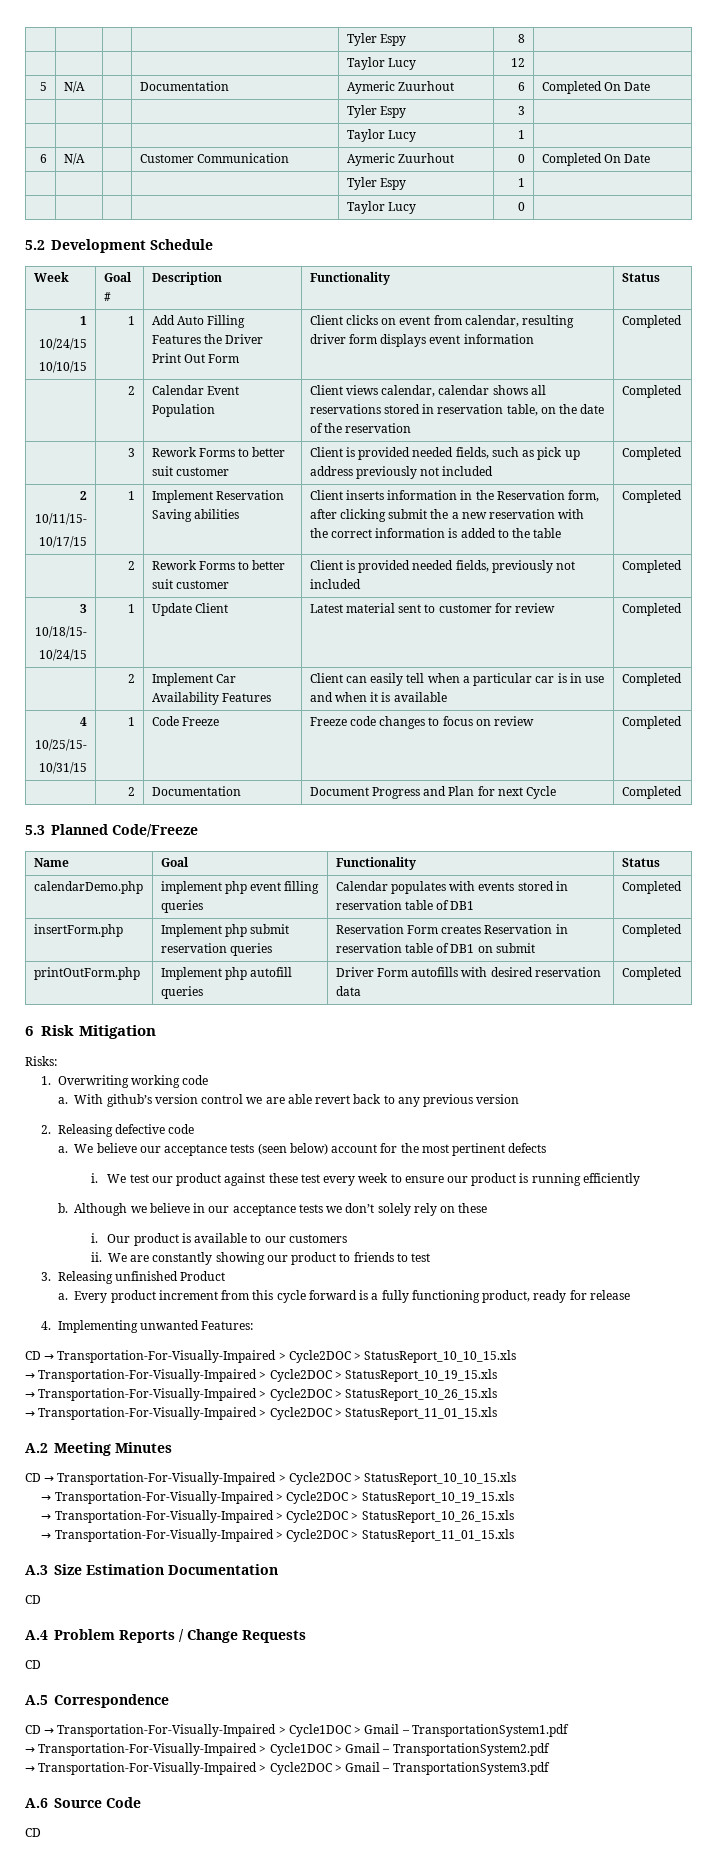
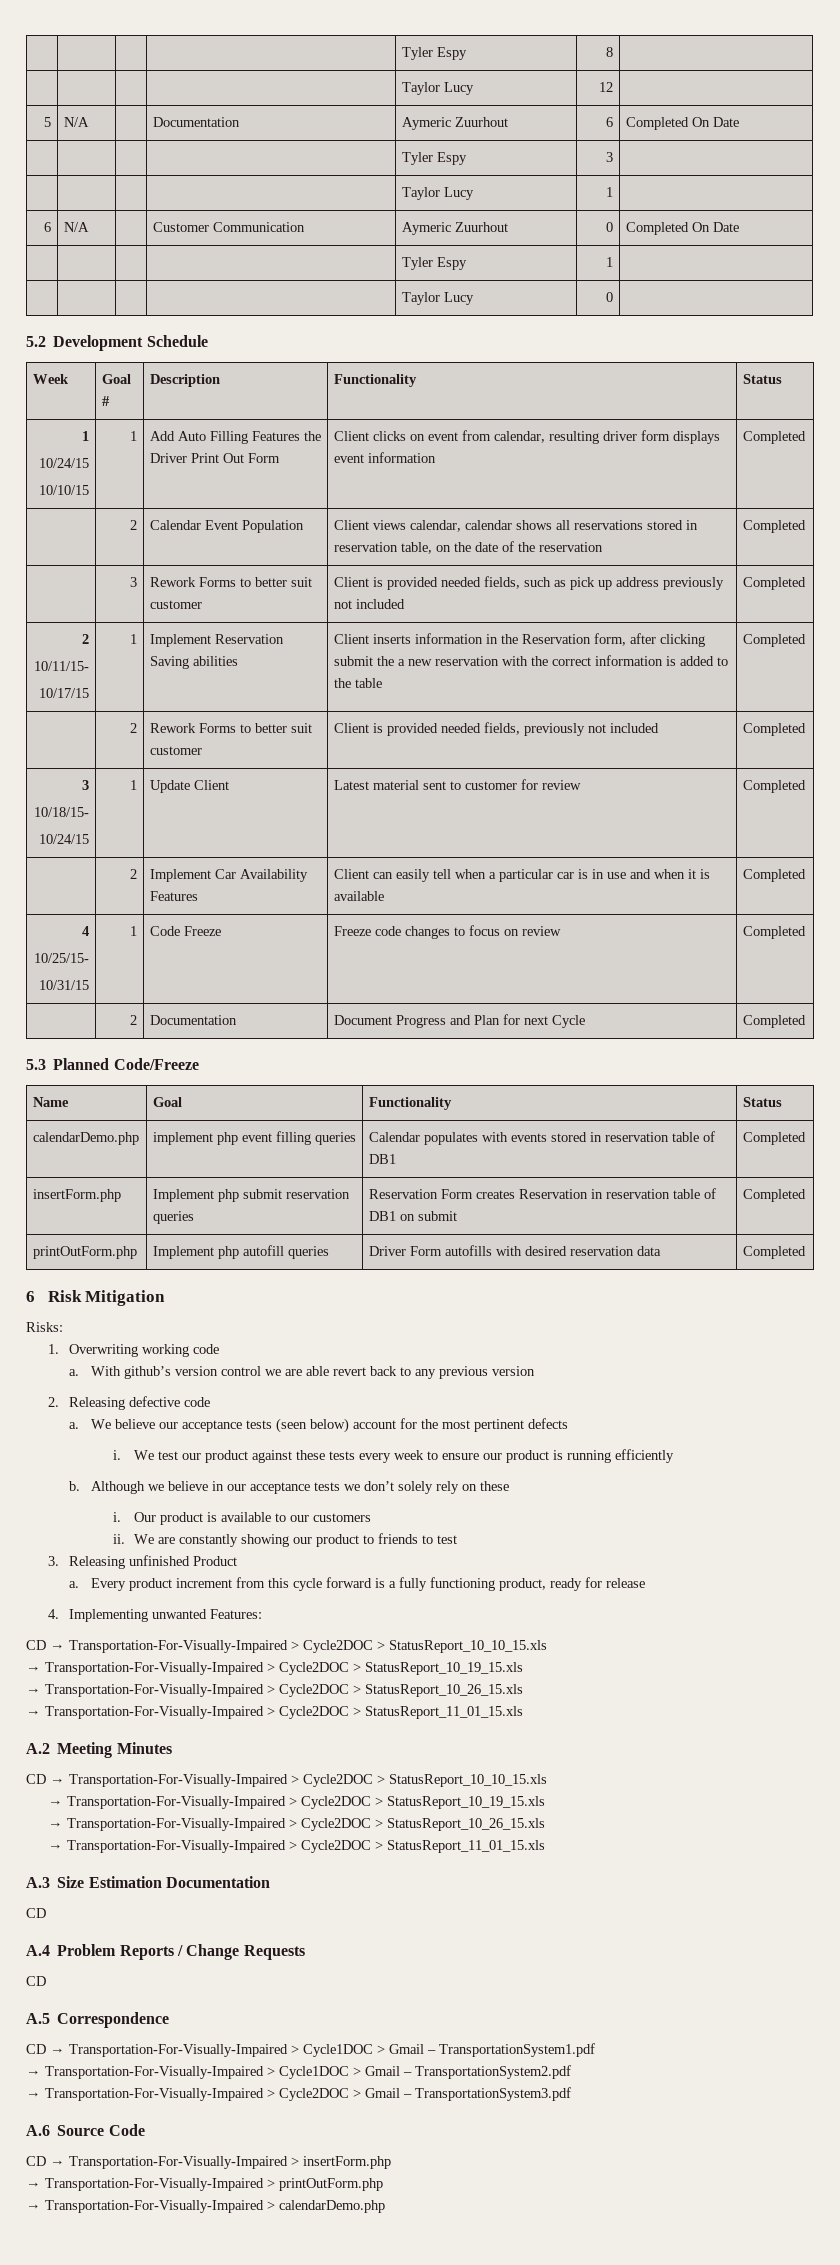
- We test our product against these test every week to ensure our product is running efficiently
+ We test our product against these tests every week to ensure our product is running efficiently
  A.6 Source Code
- CD
+ CD → Transportation-For-Visually-Impaired > insertForm.php
+ → Transportation-For-Visually-Impaired > printOutForm.php
+ → Transportation-For-Visually-Impaired > calendarDemo.php

